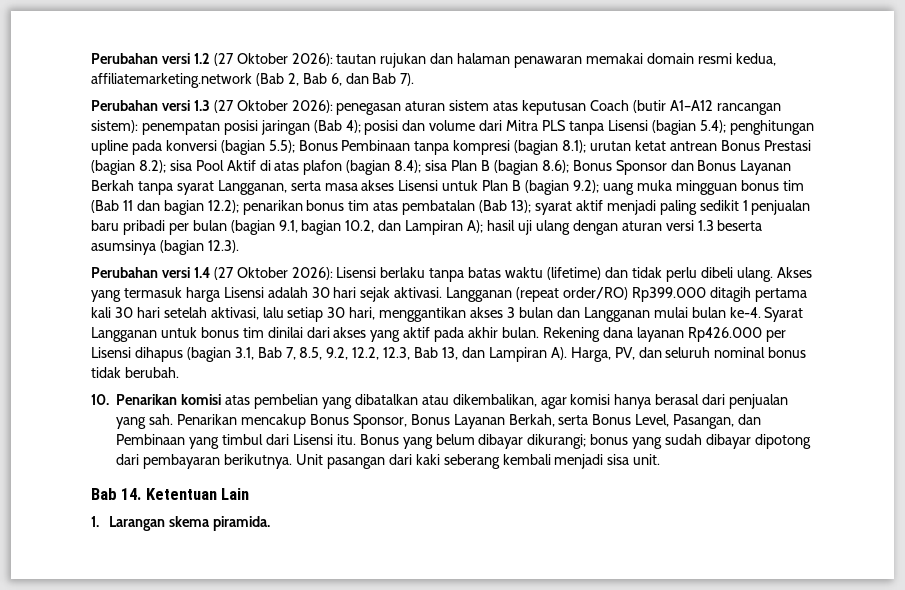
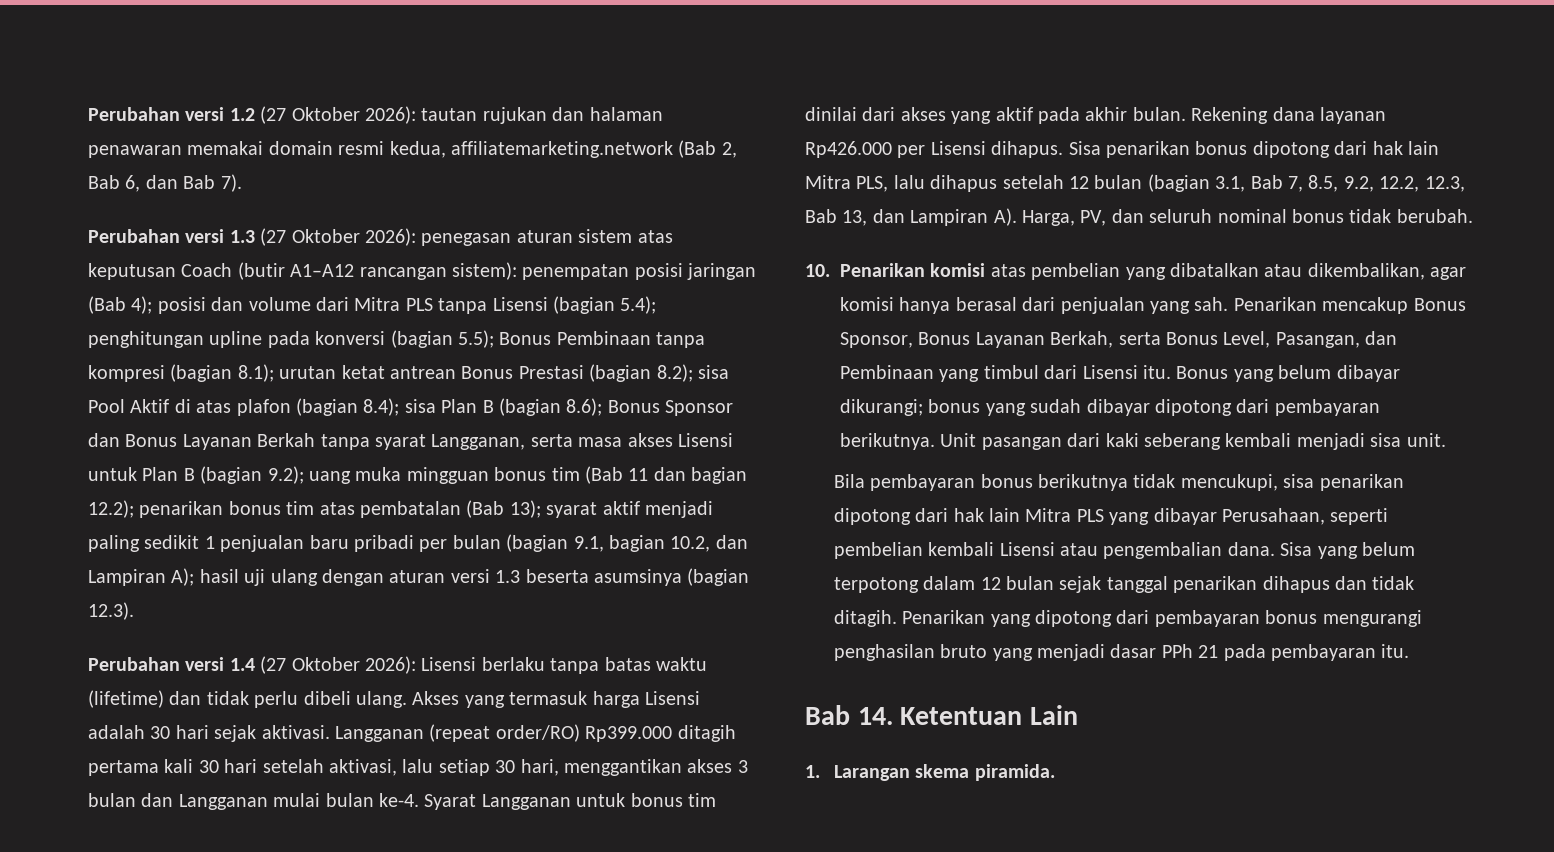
- Rekening dana layanan Rp426.000 per Lisensi dihapus (bagian 3.1, Bab 7, 8.5, 9.2, 12.2, 12.3, Bab 13, dan Lampiran A). Harga, PV, dan seluruh nominal bonus tidak berubah.
+ Rekening dana layanan Rp426.000 per Lisensi dihapus. Sisa penarikan bonus dipotong dari hak lain Mitra PLS, lalu dihapus setelah 12 bulan (bagian 3.1, Bab 7, 8.5, 9.2, 12.2, 12.3, Bab 13, dan Lampiran A). Harga, PV, dan seluruh nominal bonus tidak berubah.
+ Bila pembayaran bonus berikutnya tidak mencukupi, sisa penarikan dipotong dari hak lain Mitra PLS yang dibayar Perusahaan, seperti pembelian kembali Lisensi atau pengembalian dana. Sisa yang belum terpotong dalam 12 bulan sejak tanggal penarikan dihapus dan tidak ditagih. Penarikan yang dipotong dari pembayaran bonus mengurangi penghasilan bruto yang menjadi dasar PPh 21 pada pembayaran itu.

